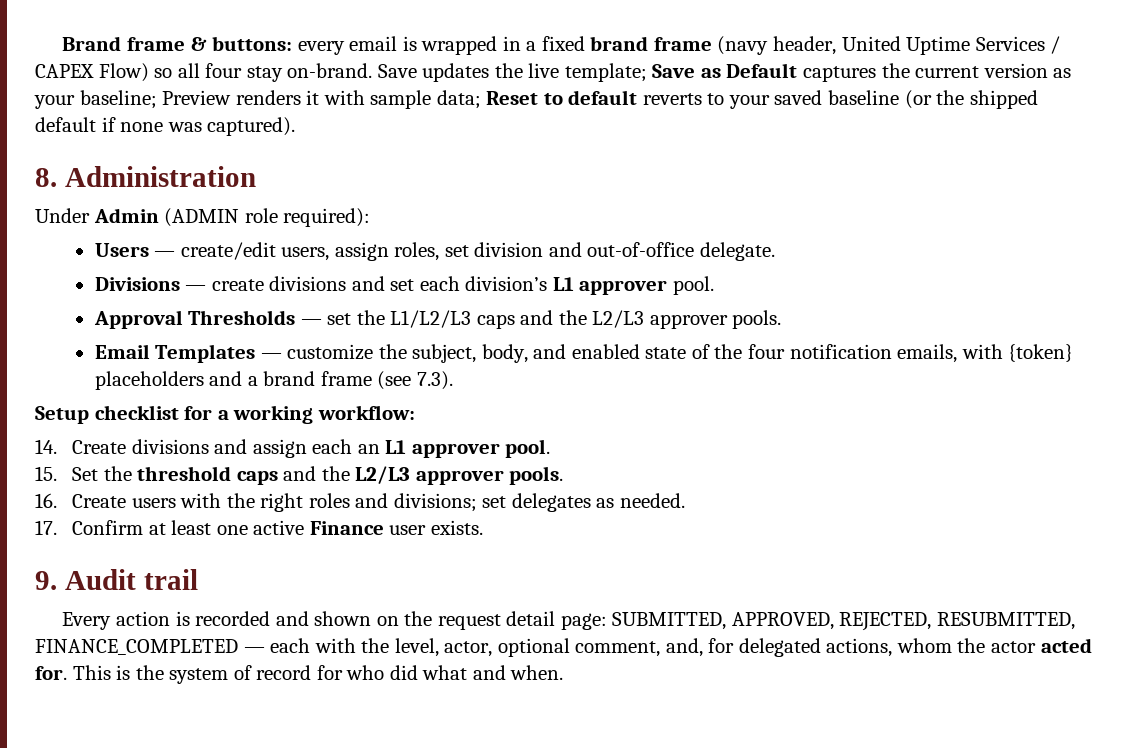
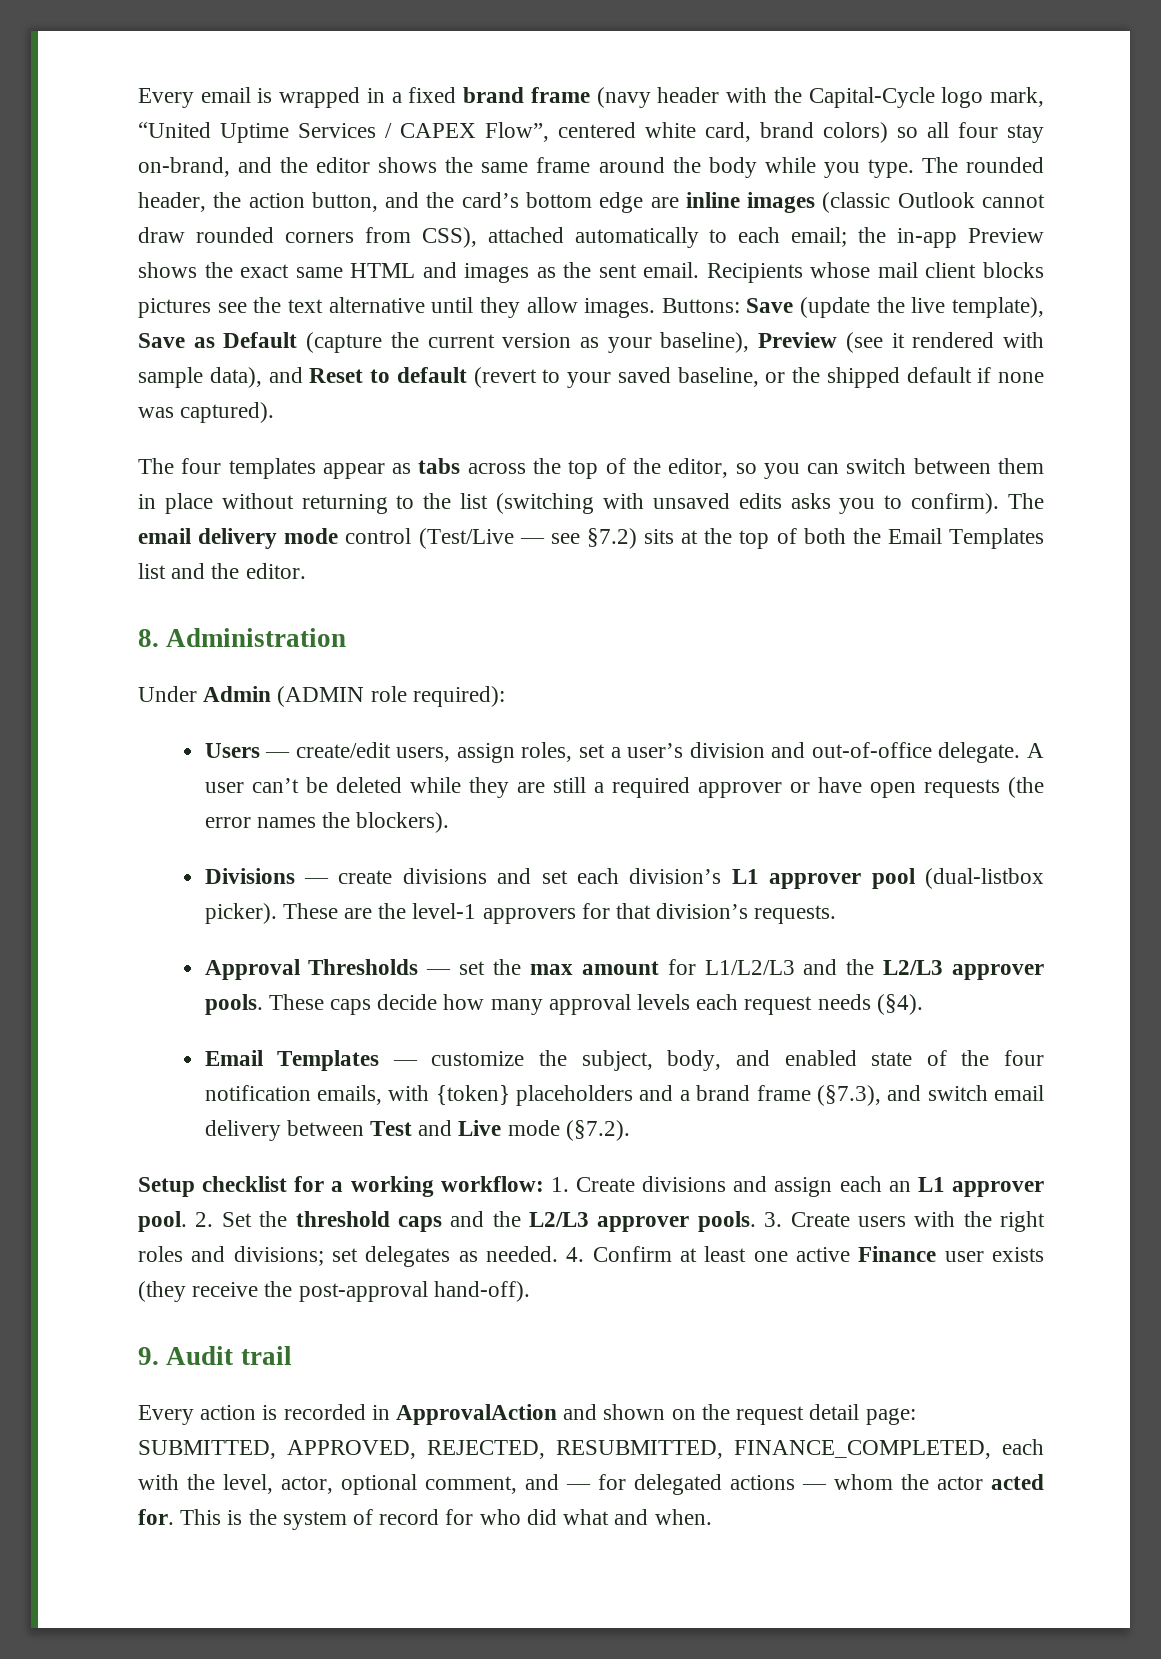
- Brand frame & buttons: every email is wrapped in a fixed brand frame (navy header, United Uptime Services / CAPEX Flow) so all four stay on-brand. Save updates the live template; Save as Default captures the current version as your baseline; Preview renders it with sample data; Reset to default reverts to your saved baseline (or the shipped default if none was captured).
+ Every email is wrapped in a fixed brand frame (navy header with the Capital-Cycle logo mark, “United Uptime Services / CAPEX Flow”, centered white card, brand colors) so all four stay on-brand, and the editor shows the same frame around the body while you type. The rounded header, the action button, and the card’s bottom edge are inline images (classic Outlook cannot draw rounded corners from CSS), attached automatically to each email; the in-app Preview shows the exact same HTML and images as the sent email. Recipients whose mail client blocks pictures see the text alternative until they allow images. Buttons: Save (update the live template), Save as Default (capture the current version as your baseline), Preview (see it rendered with sample data), and Reset to default (revert to your saved baseline, or the shipped default if none was captured).
+ The four templates appear as tabs across the top of the editor, so you can switch between them in place without returning to the list (switching with unsaved edits asks you to confirm). The email delivery mode control (Test/Live — see §7.2) sits at the top of both the Email Templates list and the editor.
- Users — create/edit users, assign roles, set division and out-of-office delegate.
+ Users — create/edit users, assign roles, set a user’s division and out-of-office delegate. A user can’t be deleted while they are still a required approver or have open requests (the error names the blockers).
- Divisions — create divisions and set each division’s L1 approver pool.
+ Divisions — create divisions and set each division’s L1 approver pool (dual-listbox picker). These are the level-1 approvers for that division’s requests.
- Approval Thresholds — set the L1/L2/L3 caps and the L2/L3 approver pools.
+ Approval Thresholds — set the max amount for L1/L2/L3 and the L2/L3 approver pools. These caps decide how many approval levels each request needs (§4).
- Email Templates — customize the subject, body, and enabled state of the four notification emails, with {token} placeholders and a brand frame (see 7.3).
+ Email Templates — customize the subject, body, and enabled state of the four notification emails, with {token} placeholders and a brand frame (§7.3), and switch email delivery between Test and Live mode (§7.2).
- Setup checklist for a working workflow:
- 14. Create divisions and assign each an L1 approver pool.
- 15. Set the threshold caps and the L2/L3 approver pools.
- 16. Create users with the right roles and divisions; set delegates as needed.
- 17. Confirm at least one active Finance user exists.
+ Setup checklist for a working workflow: 1. Create divisions and assign each an L1 approver pool. 2. Set the threshold caps and the L2/L3 approver pools. 3. Create users with the right roles and divisions; set delegates as needed. 4. Confirm at least one active Finance user exists (they receive the post-approval hand-off).
- Every action is recorded and shown on the request detail page: SUBMITTED, APPROVED, REJECTED, RESUBMITTED, FINANCE_COMPLETED — each with the level, actor, optional comment, and, for delegated actions, whom the actor acted for.
+ Every action is recorded in ApprovalAction and shown on the request detail page: SUBMITTED, APPROVED, REJECTED, RESUBMITTED, FINANCE_COMPLETED, each with the level, actor, optional comment, and — for delegated actions — whom the actor acted for.

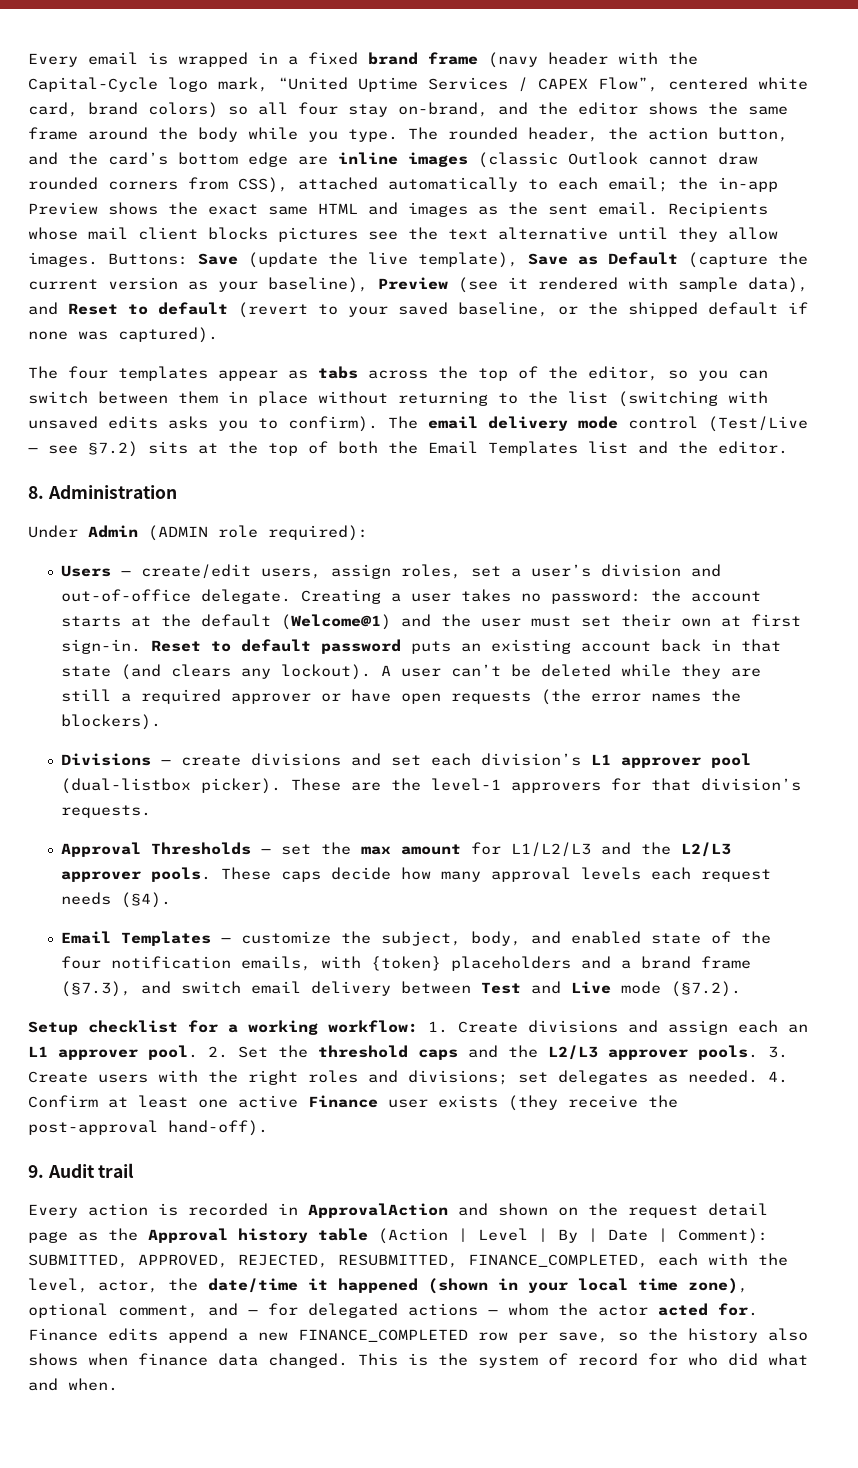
+ Creating a user takes no password: the account starts at the default (Welcome@1) and the user must set their own at first sign-in. Reset to default password puts an existing account back in that state (and clears any lockout).
- Every action is recorded in ApprovalAction and shown on the request detail page: SUBMITTED, APPROVED, REJECTED, RESUBMITTED, FINANCE_COMPLETED, each with the level, actor, optional comment, and — for delegated actions — whom the actor acted for.
+ Every action is recorded in ApprovalAction and shown on the request detail page as the Approval history table (Action | Level | By | Date | Comment): SUBMITTED, APPROVED, REJECTED, RESUBMITTED, FINANCE_COMPLETED, each with the level, actor, the date/time it happened (shown in your local time zone), optional comment, and — for delegated actions — whom the actor acted for.
+ Finance edits append a new FINANCE_COMPLETED row per save, so the history also shows when finance data changed.

